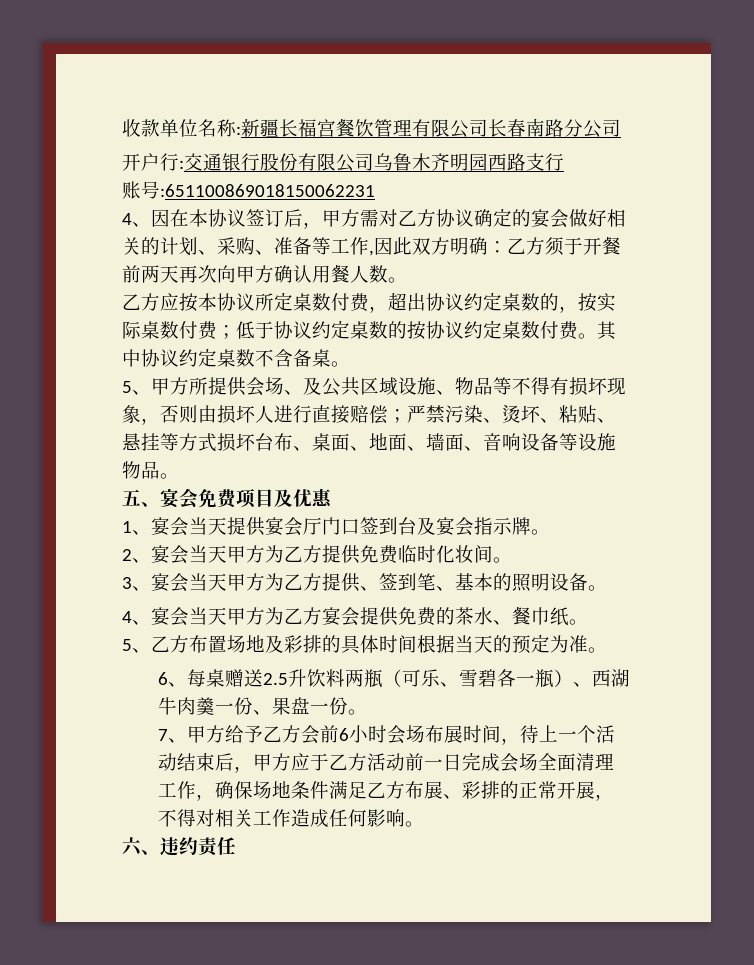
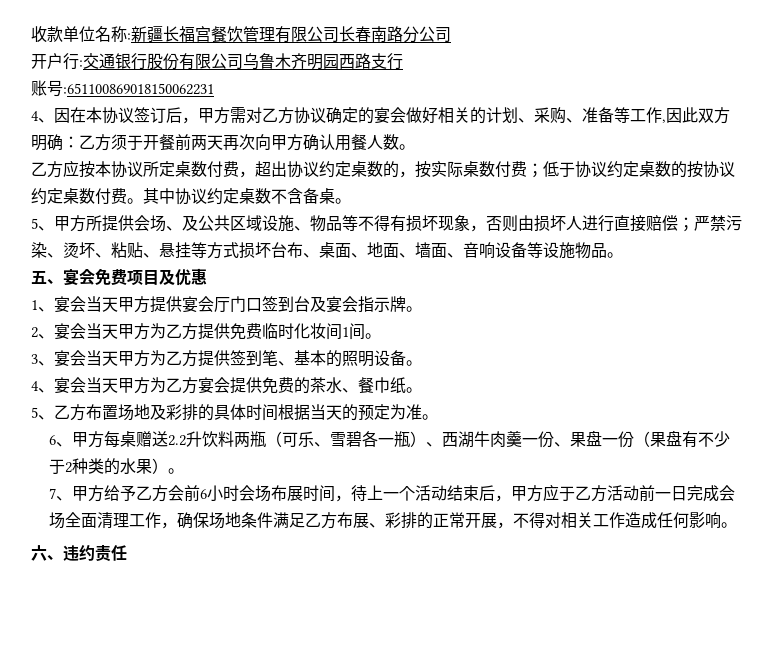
- 1、宴会当天提供宴会厅门口签到台及宴会指示牌。
+ 1、宴会当天甲方提供宴会厅门口签到台及宴会指示牌。
- 2、宴会当天甲方为乙方提供免费临时化妆间。
+ 2、宴会当天甲方为乙方提供免费临时化妆间1间。
- 3、宴会当天甲方为乙方提供、签到笔、基本的照明设备。
+ 3、宴会当天甲方为乙方提供签到笔、基本的照明设备。
- 6、每桌赠送2.5升饮料两瓶（可乐、雪碧各一瓶）、西湖牛肉羹一份、果盘一份。
+ 6、甲方每桌赠送2.2升饮料两瓶（可乐、雪碧各一瓶）、西湖牛肉羹一份、果盘一份（果盘有不少于2种类的水果）。

